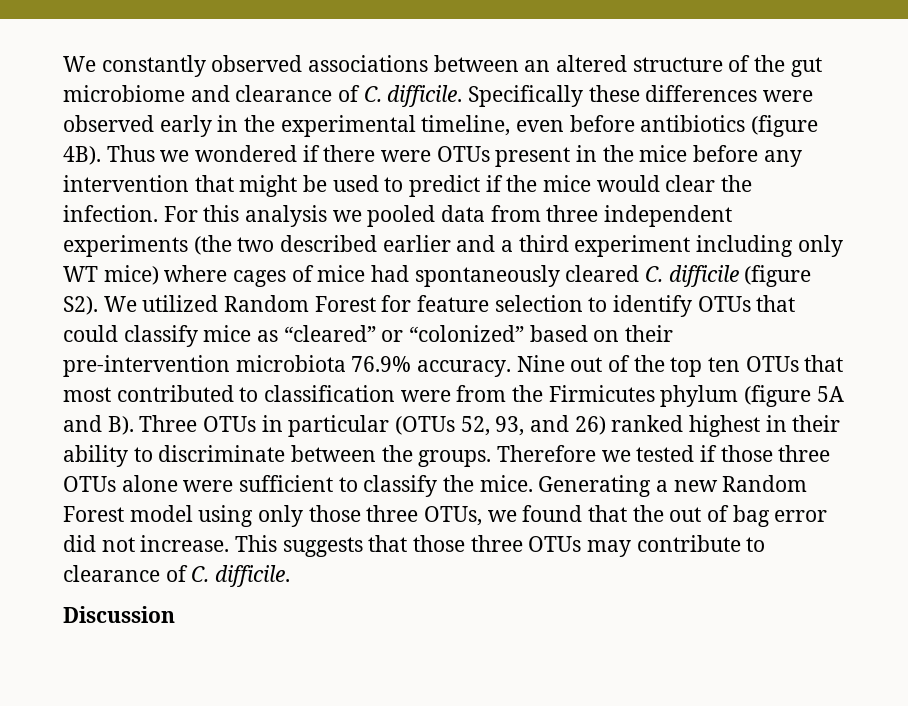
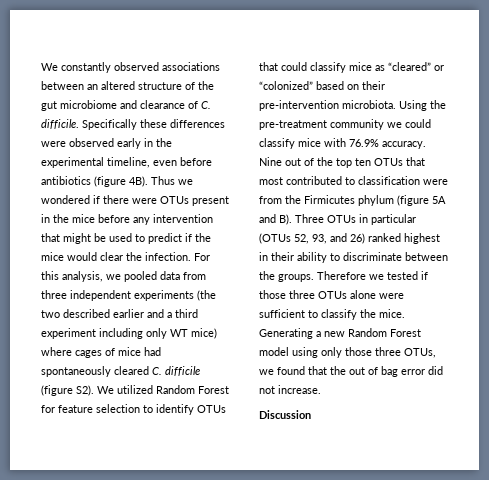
- For this analysis we pooled data from three independent experiments (the two described earlier and a third experiment including only WT mice) where cages of mice had spontaneously cleared C. difficile (figure S2). We utilized Random Forest for feature selection to identify OTUs that could classify mice as “cleared” or “colonized” based on their pre-intervention microbiota 76.9% accuracy.
+ For this analysis, we pooled data from three independent experiments (the two described earlier and a third experiment including only WT mice) where cages of mice had spontaneously cleared C. difficile (figure S2). We utilized Random Forest for feature selection to identify OTUs that could classify mice as “cleared” or “colonized” based on their pre-intervention microbiota. Using the pre-treatment community we could classify mice with 76.9% accuracy.
- This suggests that those three OTUs may contribute to clearance of C. difficile.

